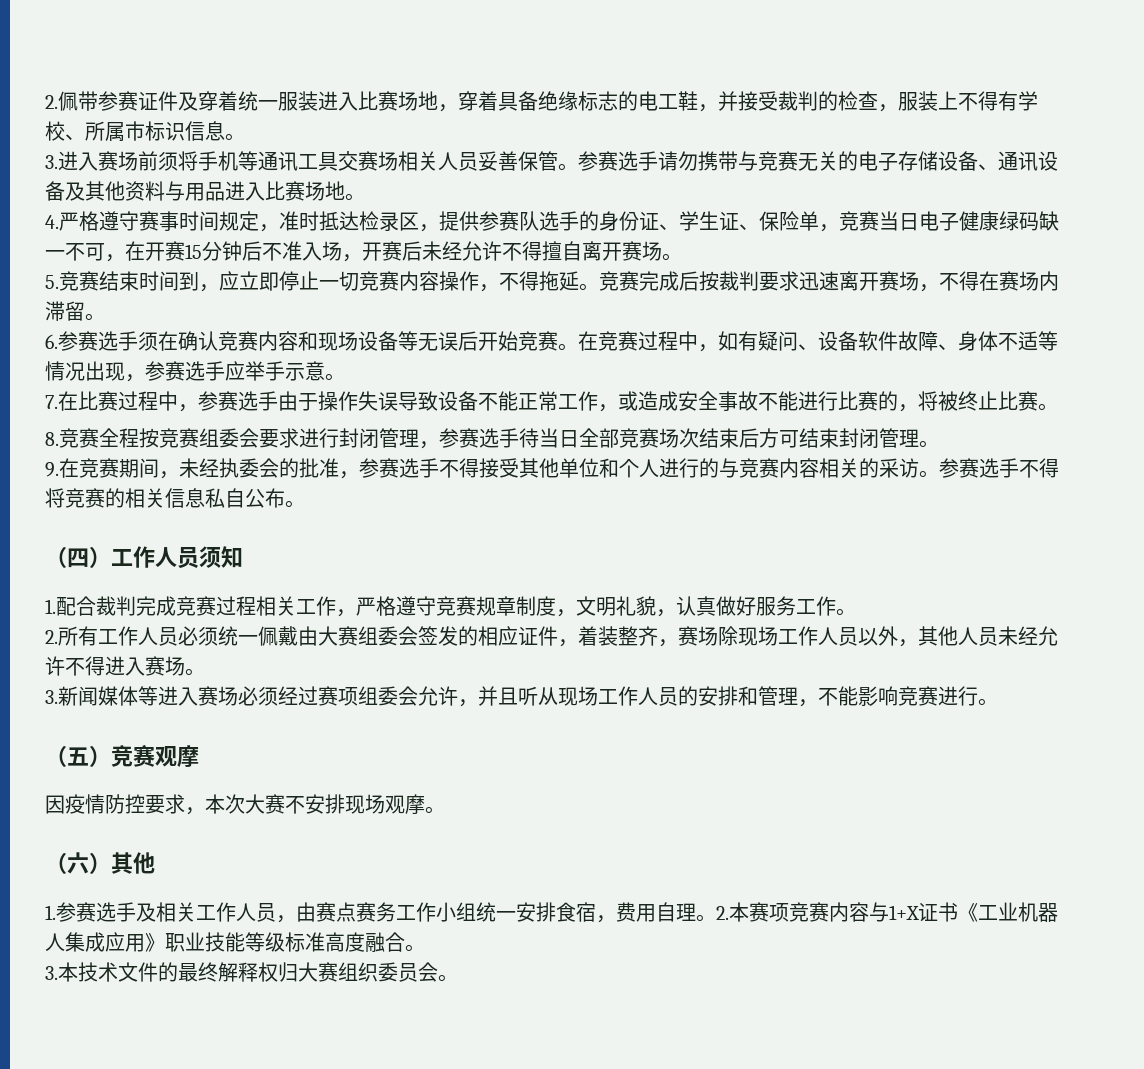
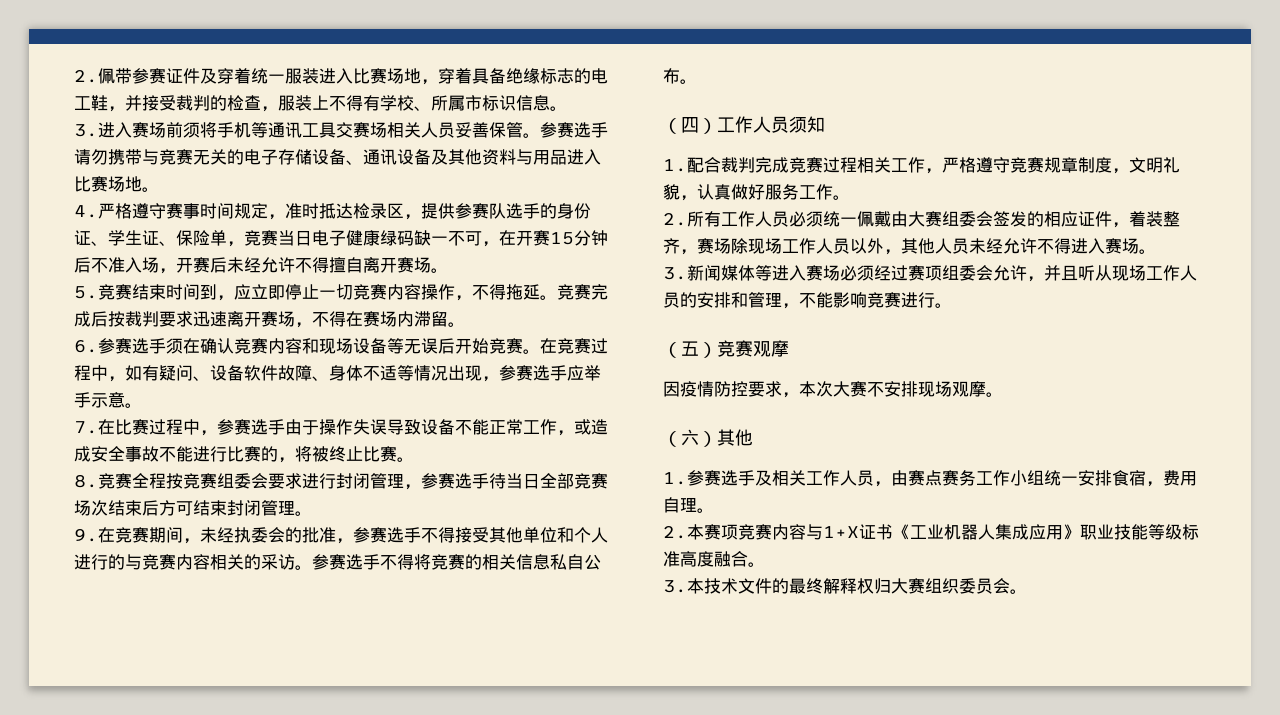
- 1.参赛选手及相关工作人员，由赛点赛务工作小组统一安排食宿，费用自理。2.本赛项竞赛内容与1+X证书《工业机器人集成应用》职业技能等级标准高度融合。
+ 1.参赛选手及相关工作人员，由赛点赛务工作小组统一安排食宿，费用自理。
+ 2.本赛项竞赛内容与1+X证书《工业机器人集成应用》职业技能等级标准高度融合。

